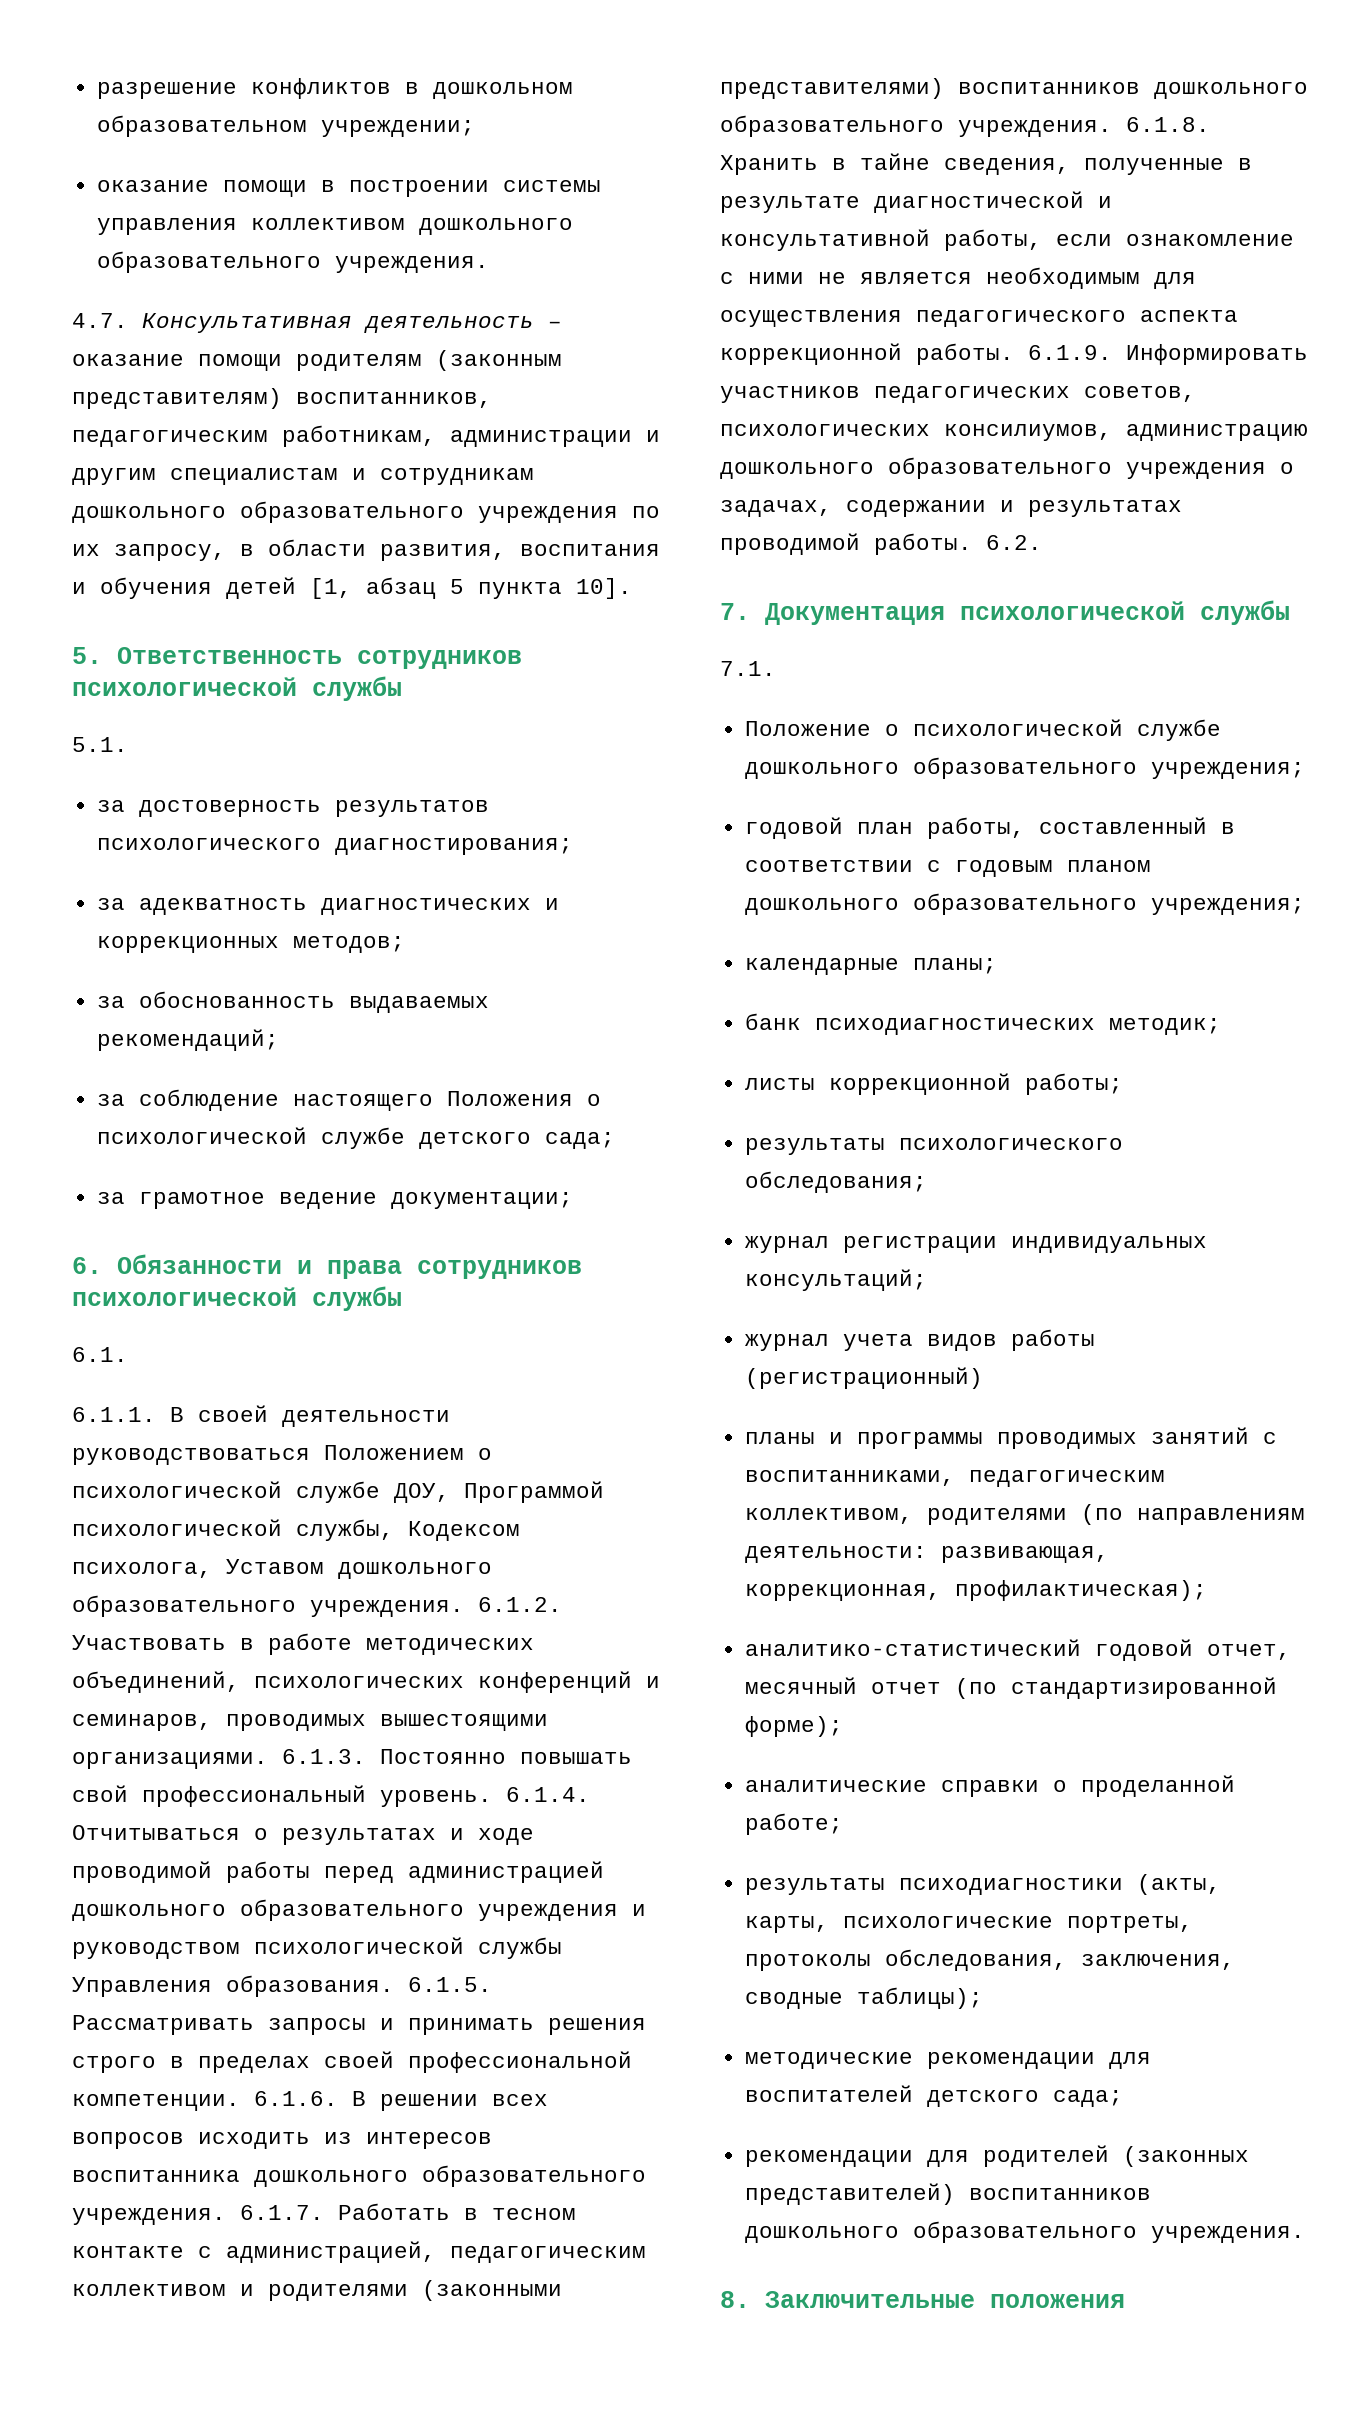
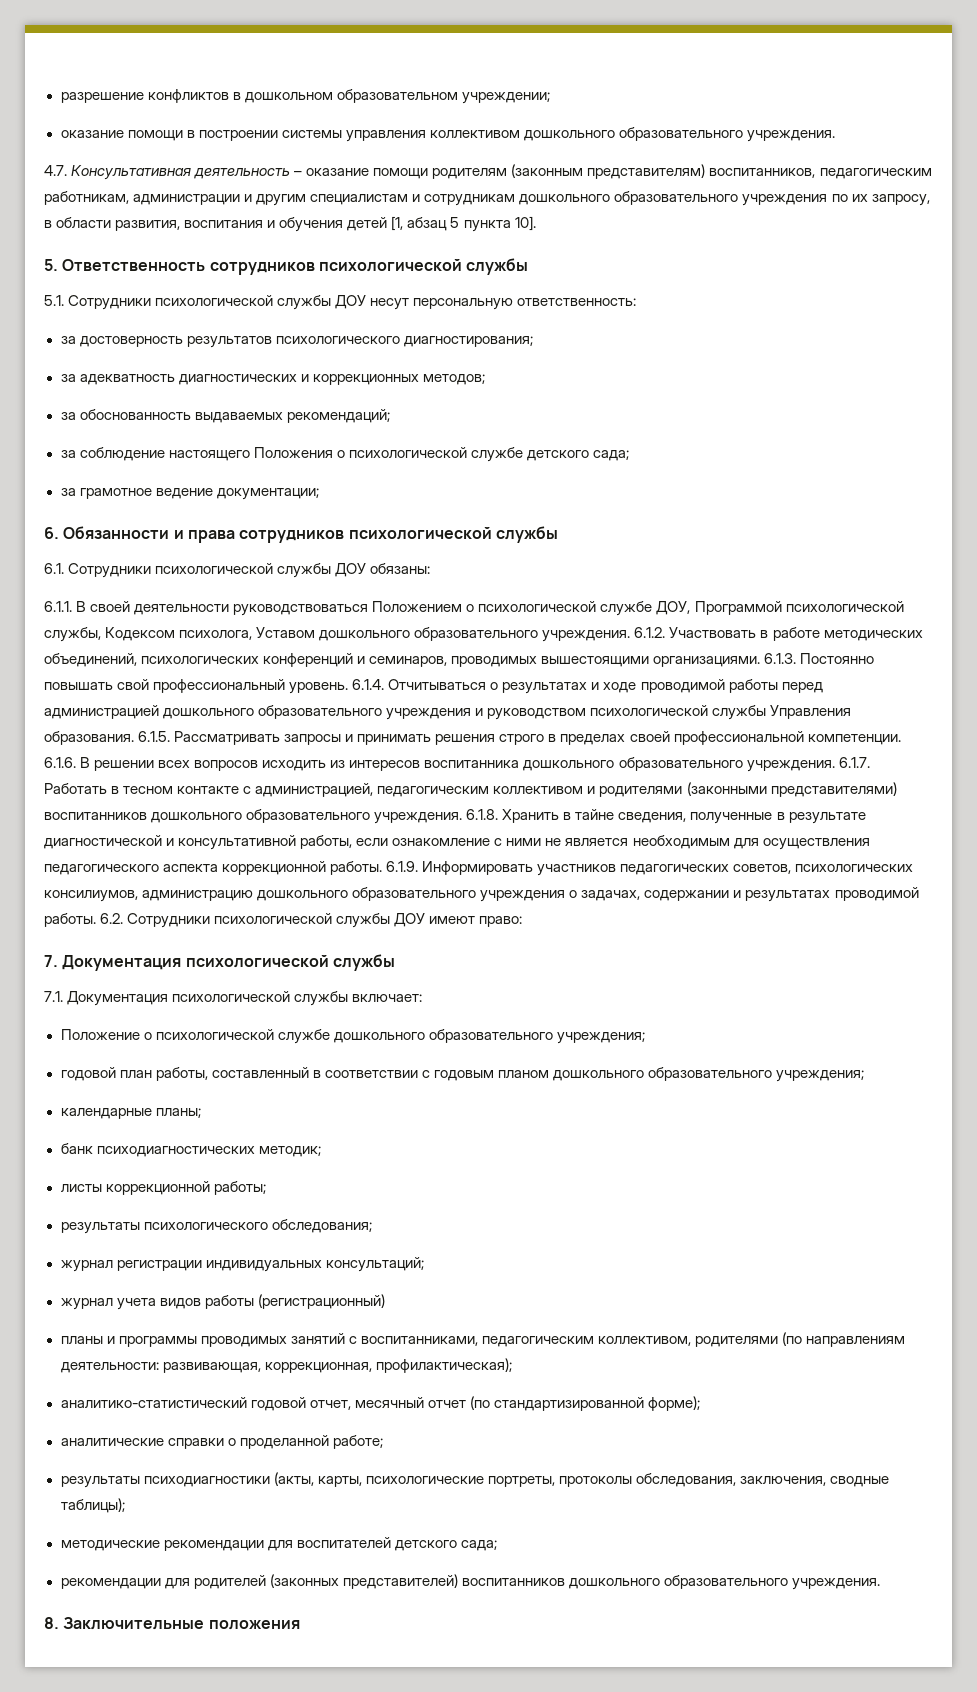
- 5.1.
+ 5.1. Сотрудники психологической службы ДОУ несут персональную ответственность:
- 6.1.
+ 6.1. Сотрудники психологической службы ДОУ обязаны:
- 6.2.
+ 6.2. Сотрудники психологической службы ДОУ имеют право:
- 7.1.
+ 7.1. Документация психологической службы включает:

